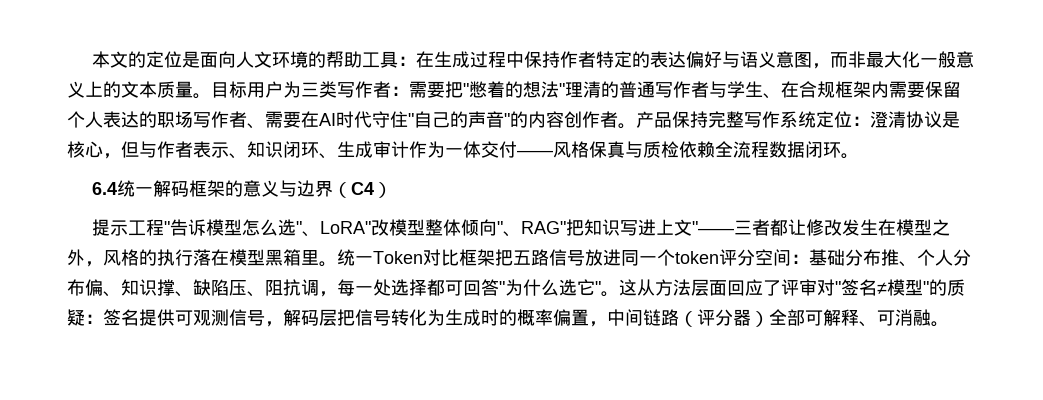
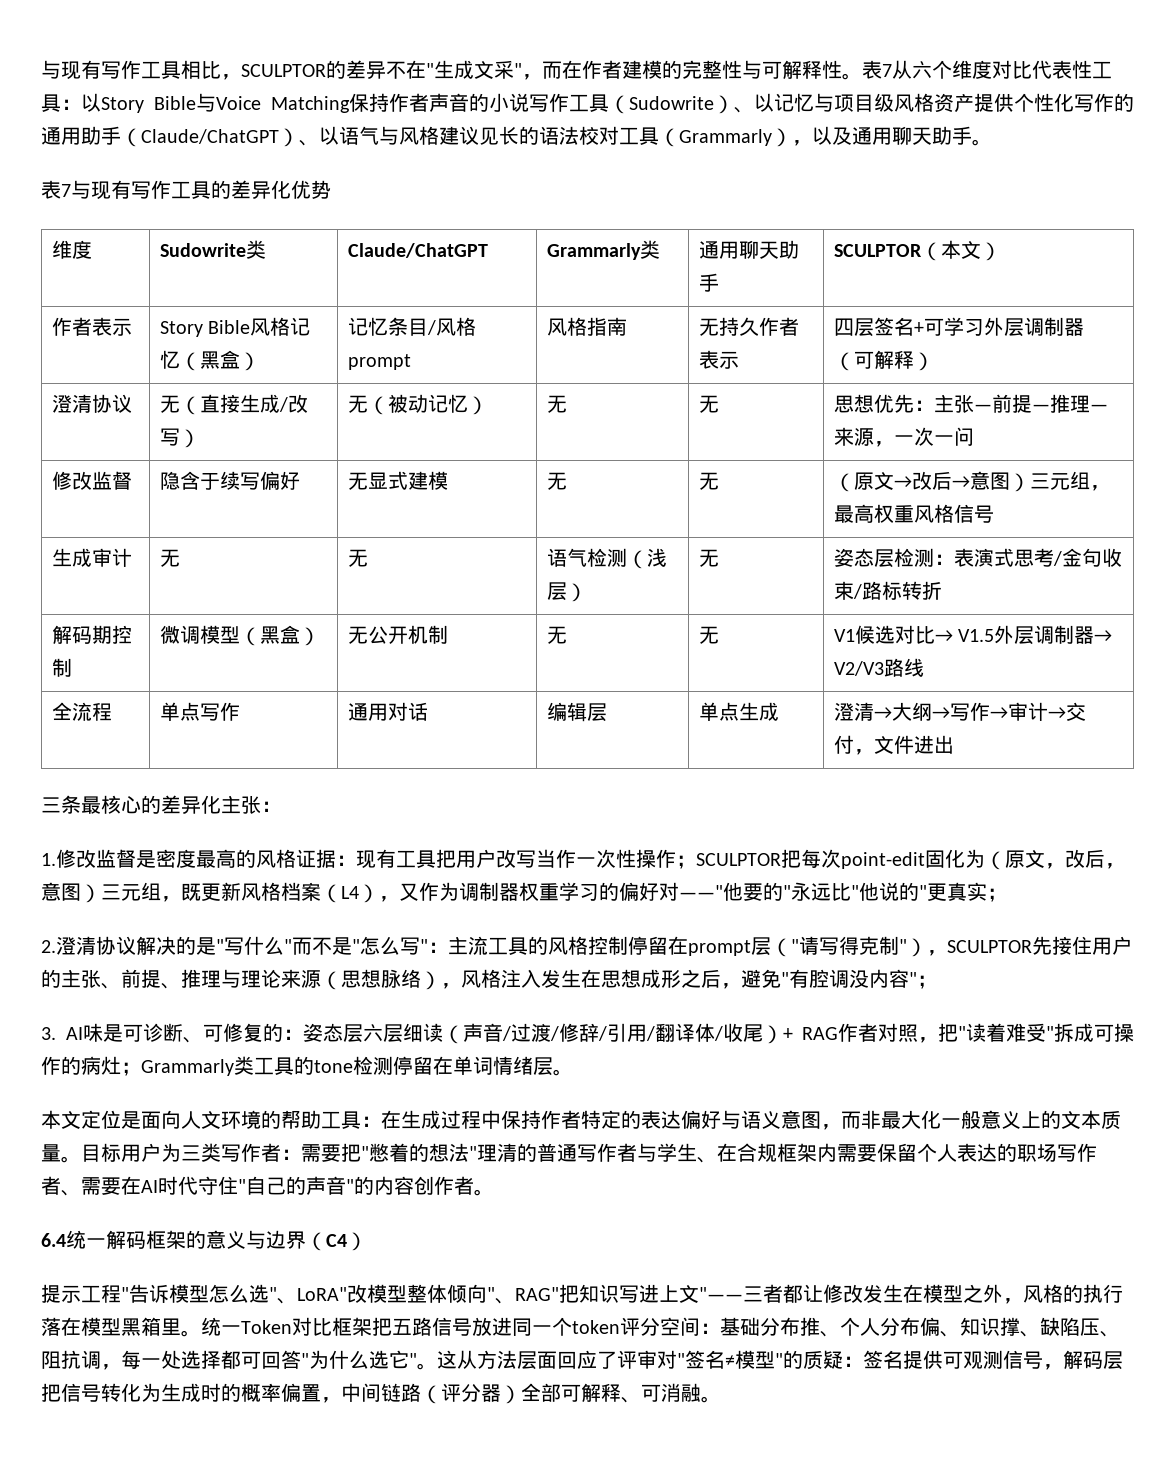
- 本文的定位是面向人文环境的帮助工具：在生成过程中保持作者特定的表达偏好与语义意图，而非最大化一般意义上的文本质量。
+ 与现有写作工具相比，SCULPTOR的差异不在"生成文采"，而在作者建模的完整性与可解释性。表7从六个维度对比代表性工具：以Story Bible与Voice Matching保持作者声音的小说写作工具（Sudowrite）、以记忆与项目级风格资产提供个性化写作的通用助手（Claude/ChatGPT）、以语气与风格建议见长的语法校对工具（Grammarly），以及通用聊天助手。
+ 表7与现有写作工具的差异化优势
+ 维度 | Sudowrite类 | Claude/ChatGPT | Grammarly类 | 通用聊天助手 | SCULPTOR（本文）
+ 作者表示 | Story Bible风格记忆（黑盒） | 记忆条目/风格prompt | 风格指南 | 无持久作者表示 | 四层签名+可学习外层调制器（可解释）
+ 澄清协议 | 无（直接生成/改写） | 无（被动记忆） | 无 | 无 | 思想优先：主张—前提—推理—来源，一次一问
+ 修改监督 | 隐含于续写偏好 | 无显式建模 | 无 | 无 | （原文→改后→意图）三元组，最高权重风格信号
+ 生成审计 | 无 | 无 | 语气检测（浅层） | 无 | 姿态层检测：表演式思考/金句收束/路标转折
+ 解码期控制 | 微调模型（黑盒） | 无公开机制 | 无 | 无 | V1候选对比→ V1.5外层调制器→ V2/V3路线
+ 全流程 | 单点写作 | 通用对话 | 编辑层 | 单点生成 | 澄清→大纲→写作→审计→交付，文件进出
+ 三条最核心的差异化主张：
+ 1.修改监督是密度最高的风格证据：现有工具把用户改写当作一次性操作；SCULPTOR把每次point-edit固化为（原文，改后，意图）三元组，既更新风格档案（L4），又作为调制器权重学习的偏好对——"他要的"永远比"他说的"更真实；
+ 2.澄清协议解决的是"写什么"而不是"怎么写"：主流工具的风格控制停留在prompt层（"请写得克制"），SCULPTOR先接住用户的主张、前提、推理与理论来源（思想脉络），风格注入发生在思想成形之后，避免"有腔调没内容"；
+ 3. AI味是可诊断、可修复的：姿态层六层细读（声音/过渡/修辞/引用/翻译体/收尾）+ RAG作者对照，把"读着难受"拆成可操作的病灶；Grammarly类工具的tone检测停留在单词情绪层。
+ 本文定位是面向人文环境的帮助工具：在生成过程中保持作者特定的表达偏好与语义意图，而非最大化一般意义上的文本质量。
- 产品保持完整写作系统定位：澄清协议是核心，但与作者表示、知识闭环、生成审计作为一体交付——风格保真与质检依赖全流程数据闭环。

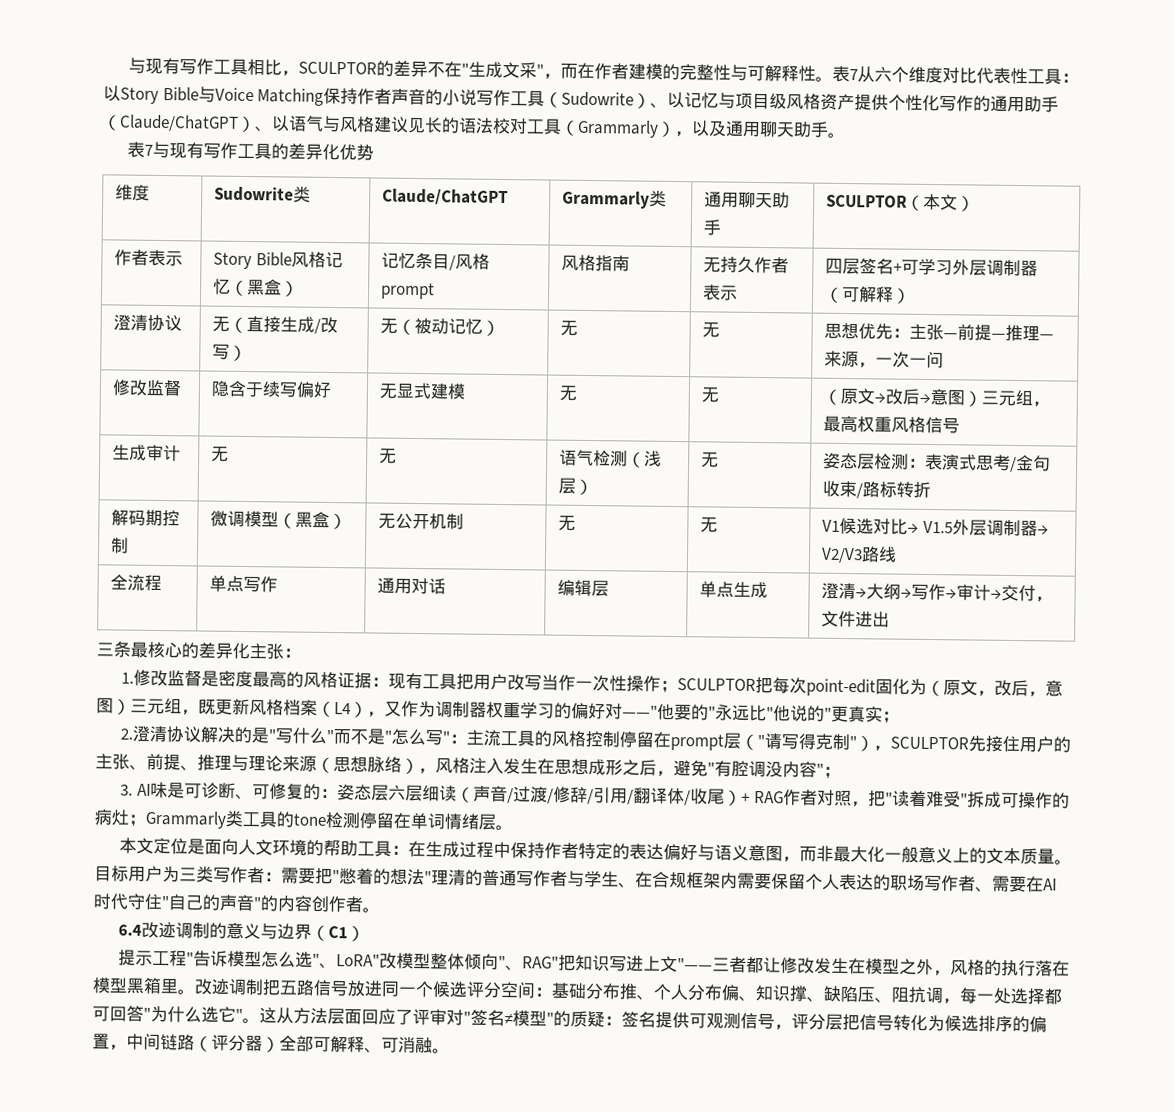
- 6.4统一解码框架的意义与边界（C4）
+ 6.4改迹调制的意义与边界（C1）
- 统一Token对比框架把五路信号放进同一个token评分空间：基础分布推、个人分布偏、知识撑、缺陷压、阻抗调，每一处选择都可回答"为什么选它"。
+ 改迹调制把五路信号放进同一个候选评分空间：基础分布推、个人分布偏、知识撑、缺陷压、阻抗调，每一处选择都可回答"为什么选它"。
- 这从方法层面回应了评审对"签名≠模型"的质疑：签名提供可观测信号，解码层把信号转化为生成时的概率偏置，中间链路（评分器）全部可解释、可消融。
+ 这从方法层面回应了评审对"签名≠模型"的质疑：签名提供可观测信号，评分层把信号转化为候选排序的偏置，中间链路（评分器）全部可解释、可消融。

